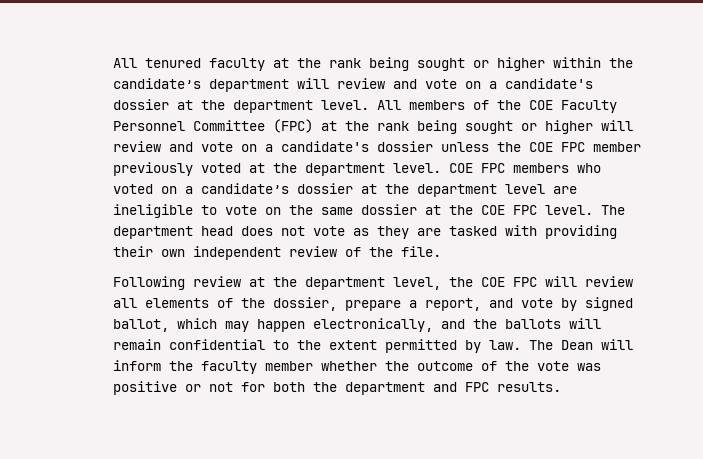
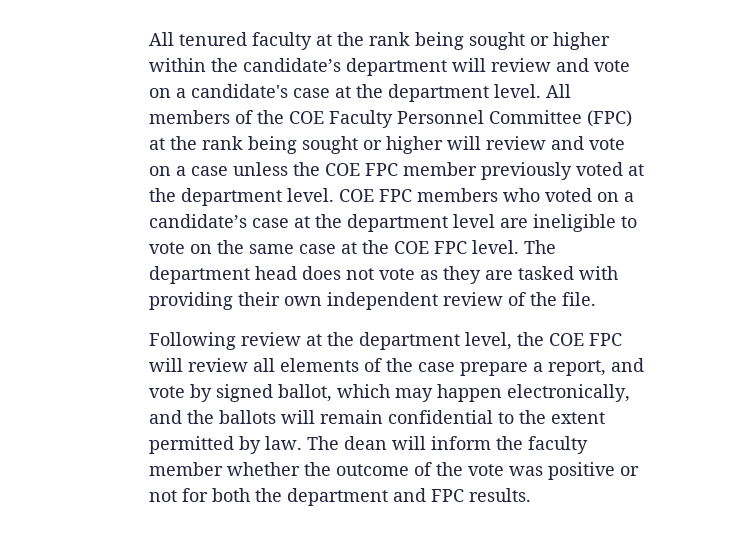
- All tenured faculty at the rank being sought or higher within the candidate’s department will review and vote on a candidate's dossier at the department level.
+ All tenured faculty at the rank being sought or higher within the candidate’s department will review and vote on a candidate's case at the department level.
- All members of the COE Faculty Personnel Committee (FPC) at the rank being sought or higher will review and vote on a candidate's dossier unless the COE FPC member previously voted at the department level.
+ All members of the COE Faculty Personnel Committee (FPC) at the rank being sought or higher will review and vote on a case unless the COE FPC member previously voted at the department level.
- COE FPC members who voted on a candidate’s dossier at the department level are ineligible to vote on the same dossier at the COE FPC level.
+ COE FPC members who voted on a candidate’s case at the department level are ineligible to vote on the same case at the COE FPC level.
- Following review at the department level, the COE FPC will review all elements of the dossier, prepare a report, and vote by signed ballot, which may happen electronically, and the ballots will remain confidential to the extent permitted by law.
+ Following review at the department level, the COE FPC will review all elements of the case prepare a report, and vote by signed ballot, which may happen electronically, and the ballots will remain confidential to the extent permitted by law.
- The Dean will inform the faculty member whether the outcome of the vote was positive or not for both the department and FPC results.
+ The dean will inform the faculty member whether the outcome of the vote was positive or not for both the department and FPC results.

